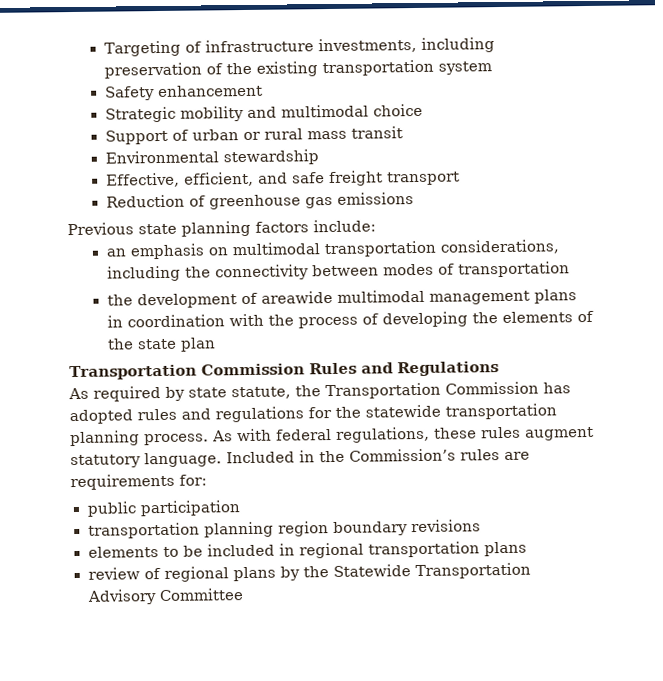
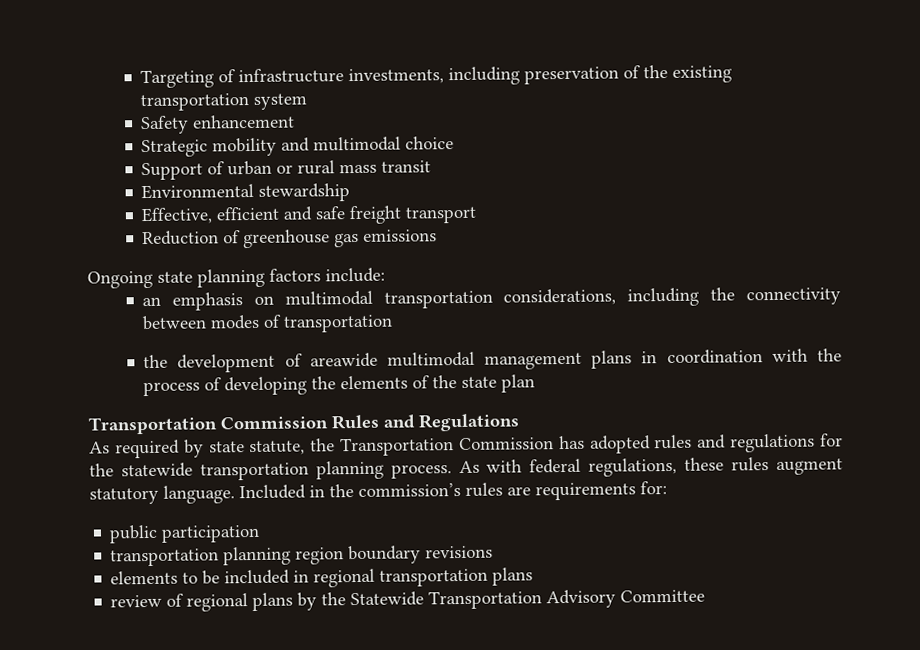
- Effective, efficient, and safe freight transport
+ Effective, efficient and safe freight transport
- Previous state planning factors include:
+ Ongoing state planning factors include:
- Included in the Commission’s rules are requirements for:
+ Included in the commission’s rules are requirements for:

